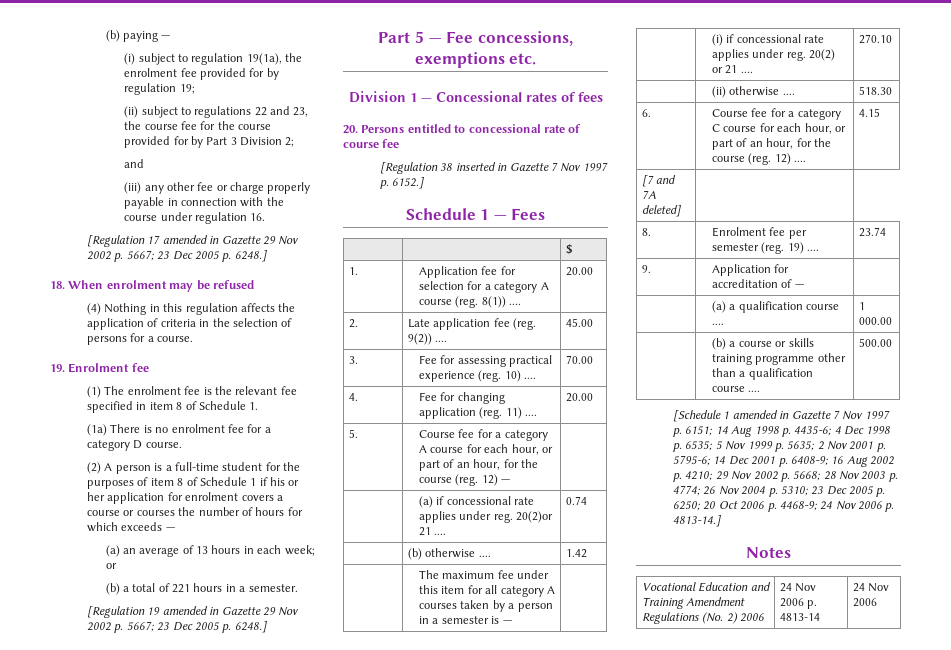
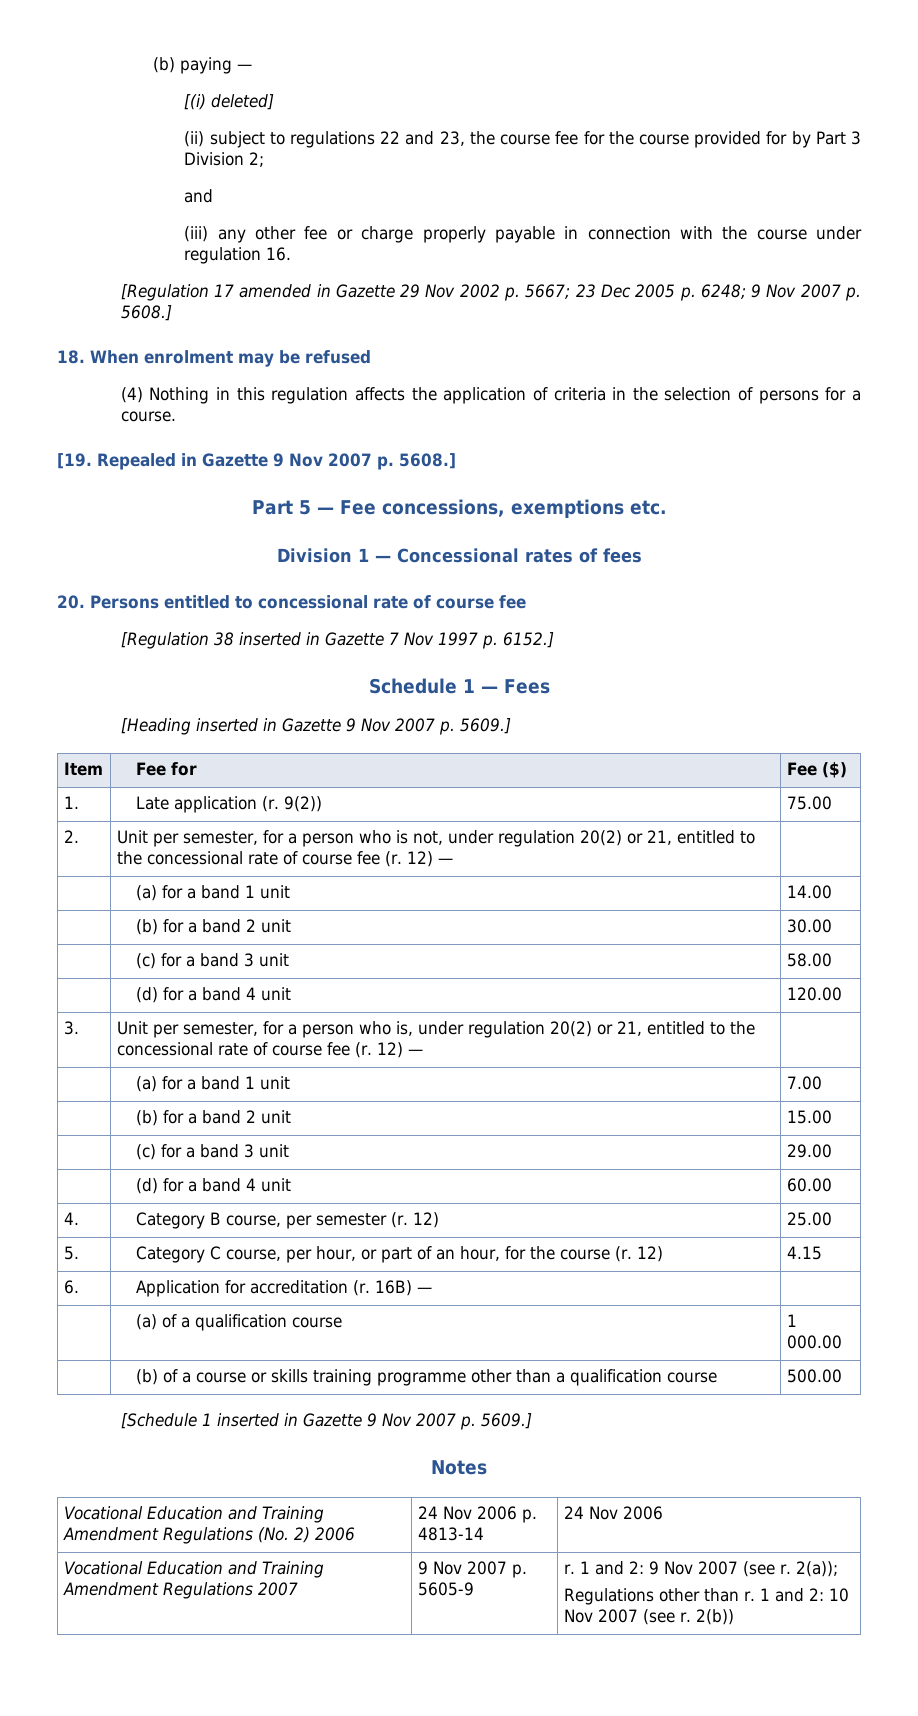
- (i) subject to regulation 19(1a), the enrolment fee provided for by regulation 19;
+ [(i) deleted]
- [Regulation 17 amended in Gazette 29 Nov 2002 p. 5667; 23 Dec 2005 p. 6248.]
+ [Regulation 17 amended in Gazette 29 Nov 2002 p. 5667; 23 Dec 2005 p. 6248; 9 Nov 2007 p. 5608.]
- 19. Enrolment fee
- (1) The enrolment fee is the relevant fee specified in item 8 of Schedule 1.
- (1a) There is no enrolment fee for a category D course.
- (2) A person is a full-time student for the purposes of item 8 of Schedule 1 if his or her application for enrolment covers a course or courses the number of hours for which exceeds —
- (a) an average of 13 hours in each week; or
- (b) a total of 221 hours in a semester.
- [Regulation 19 amended in Gazette 29 Nov 2002 p. 5667; 23 Dec 2005 p. 6248.]
+ [19. Repealed in Gazette 9 Nov 2007 p. 5608.]
- | | $
- 1. | Application fee for selection for a category A course (reg. 8(1)) .... | 20.00
- 2. | Late application fee (reg. 9(2)) .... | 45.00
- 3. | Fee for assessing practical experience (reg. 10) .... | 70.00
- 4. | Fee for changing application (reg. 11) .... | 20.00
- 5. | Course fee for a category A course for each hour, or part of an hour, for the course (reg. 12) — |
- | (a) if concessional rate applies under reg. 20(2)or 21 .... | 0.74
- | (b) otherwise .... | 1.42
- | The maximum fee under this item for all category A courses taken by a person in a semester is — |
- | (i) if concessional rate applies under reg. 20(2) or 21 .... | 270.10
- | (ii) otherwise .... | 518.30
- 6. | Course fee for a category C course for each hour, or part of an hour, for the course (reg. 12) .... | 4.15
- [7 and 7A deleted] |
- 8. | Enrolment fee per semester (reg. 19) .... | 23.74
- 9. | Application for accreditation of — |
- | (a) a qualification course .... | 1 000.00
+ [Heading inserted in Gazette 9 Nov 2007 p. 5609.]
+ Item | Fee for | Fee ($)
+ 1. | Late application (r. 9(2)) | 75.00
+ 2. | Unit per semester, for a person who is not, under regulation 20(2) or 21, entitled to the concessional rate of course fee (r. 12) — |
+ | (a) for a band 1 unit | 14.00
+ | (b) for a band 2 unit | 30.00
+ | (c) for a band 3 unit | 58.00
+ | (d) for a band 4 unit | 120.00
+ 3. | Unit per semester, for a person who is, under regulation 20(2) or 21, entitled to the concessional rate of course fee (r. 12) — |
+ | (a) for a band 1 unit | 7.00
+ | (b) for a band 2 unit | 15.00
+ | (c) for a band 3 unit | 29.00
+ | (d) for a band 4 unit | 60.00
+ 4. | Category B course, per semester (r. 12) | 25.00
+ 5. | Category C course, per hour, or part of an hour, for the course (r. 12) | 4.15
+ 6. | Application for accreditation (r. 16B) — |
+ | (a) of a qualification course | 1 000.00
- | (b) a course or skills training programme other than a qualification course .... | 500.00
+ | (b) of a course or skills training programme other than a qualification course | 500.00
- [Schedule 1 amended in Gazette 7 Nov 1997 p. 6151; 14 Aug 1998 p. 4435-6; 4 Dec 1998 p. 6535; 5 Nov 1999 p. 5635; 2 Nov 2001 p. 5795-6; 14 Dec 2001 p. 6408-9; 16 Aug 2002 p. 4210; 29 Nov 2002 p. 5668; 28 Nov 2003 p. 4774; 26 Nov 2004 p. 5310; 23 Dec 2005 p. 6250; 20 Oct 2006 p. 4468-9; 24 Nov 2006 p. 4813-14.]
+ [Schedule 1 inserted in Gazette 9 Nov 2007 p. 5609.]
+ Vocational Education and Training Amendment Regulations 2007 | 9 Nov 2007 p. 5605-9 | r. 1 and 2: 9 Nov 2007 (see r. 2(a));
+ Regulations other than r. 1 and 2: 10 Nov 2007 (see r. 2(b))

